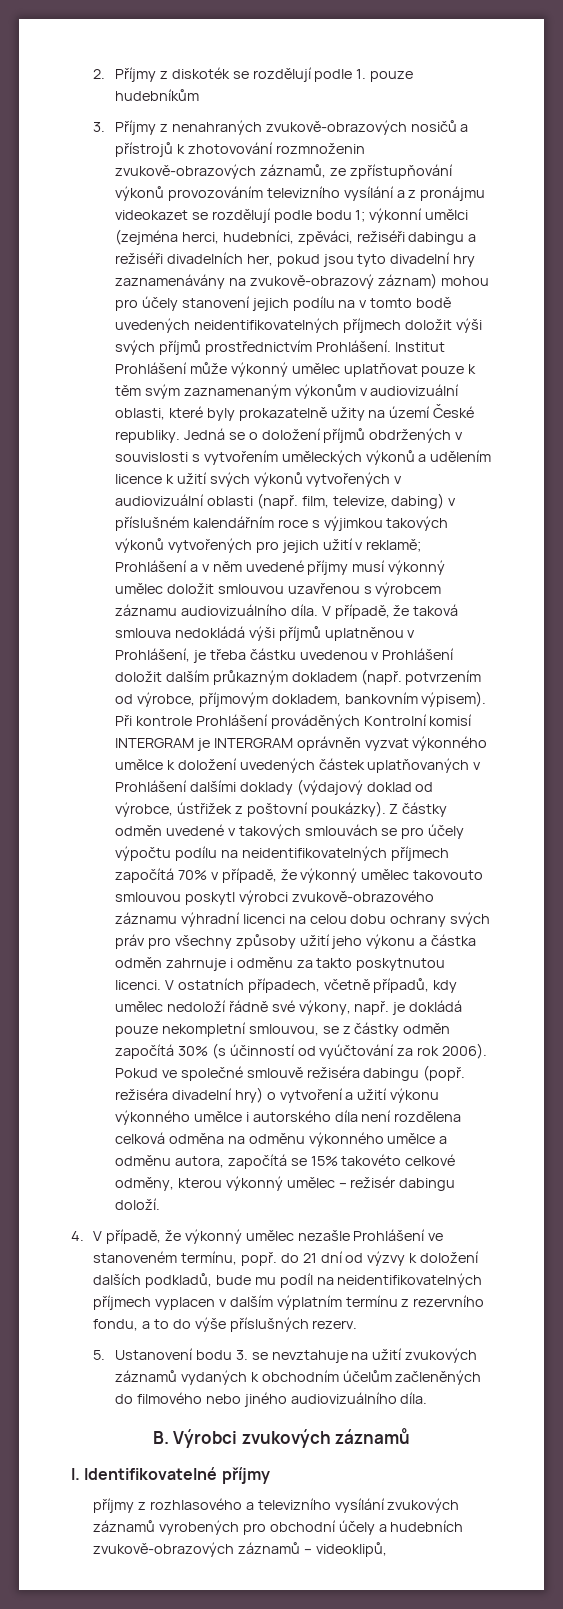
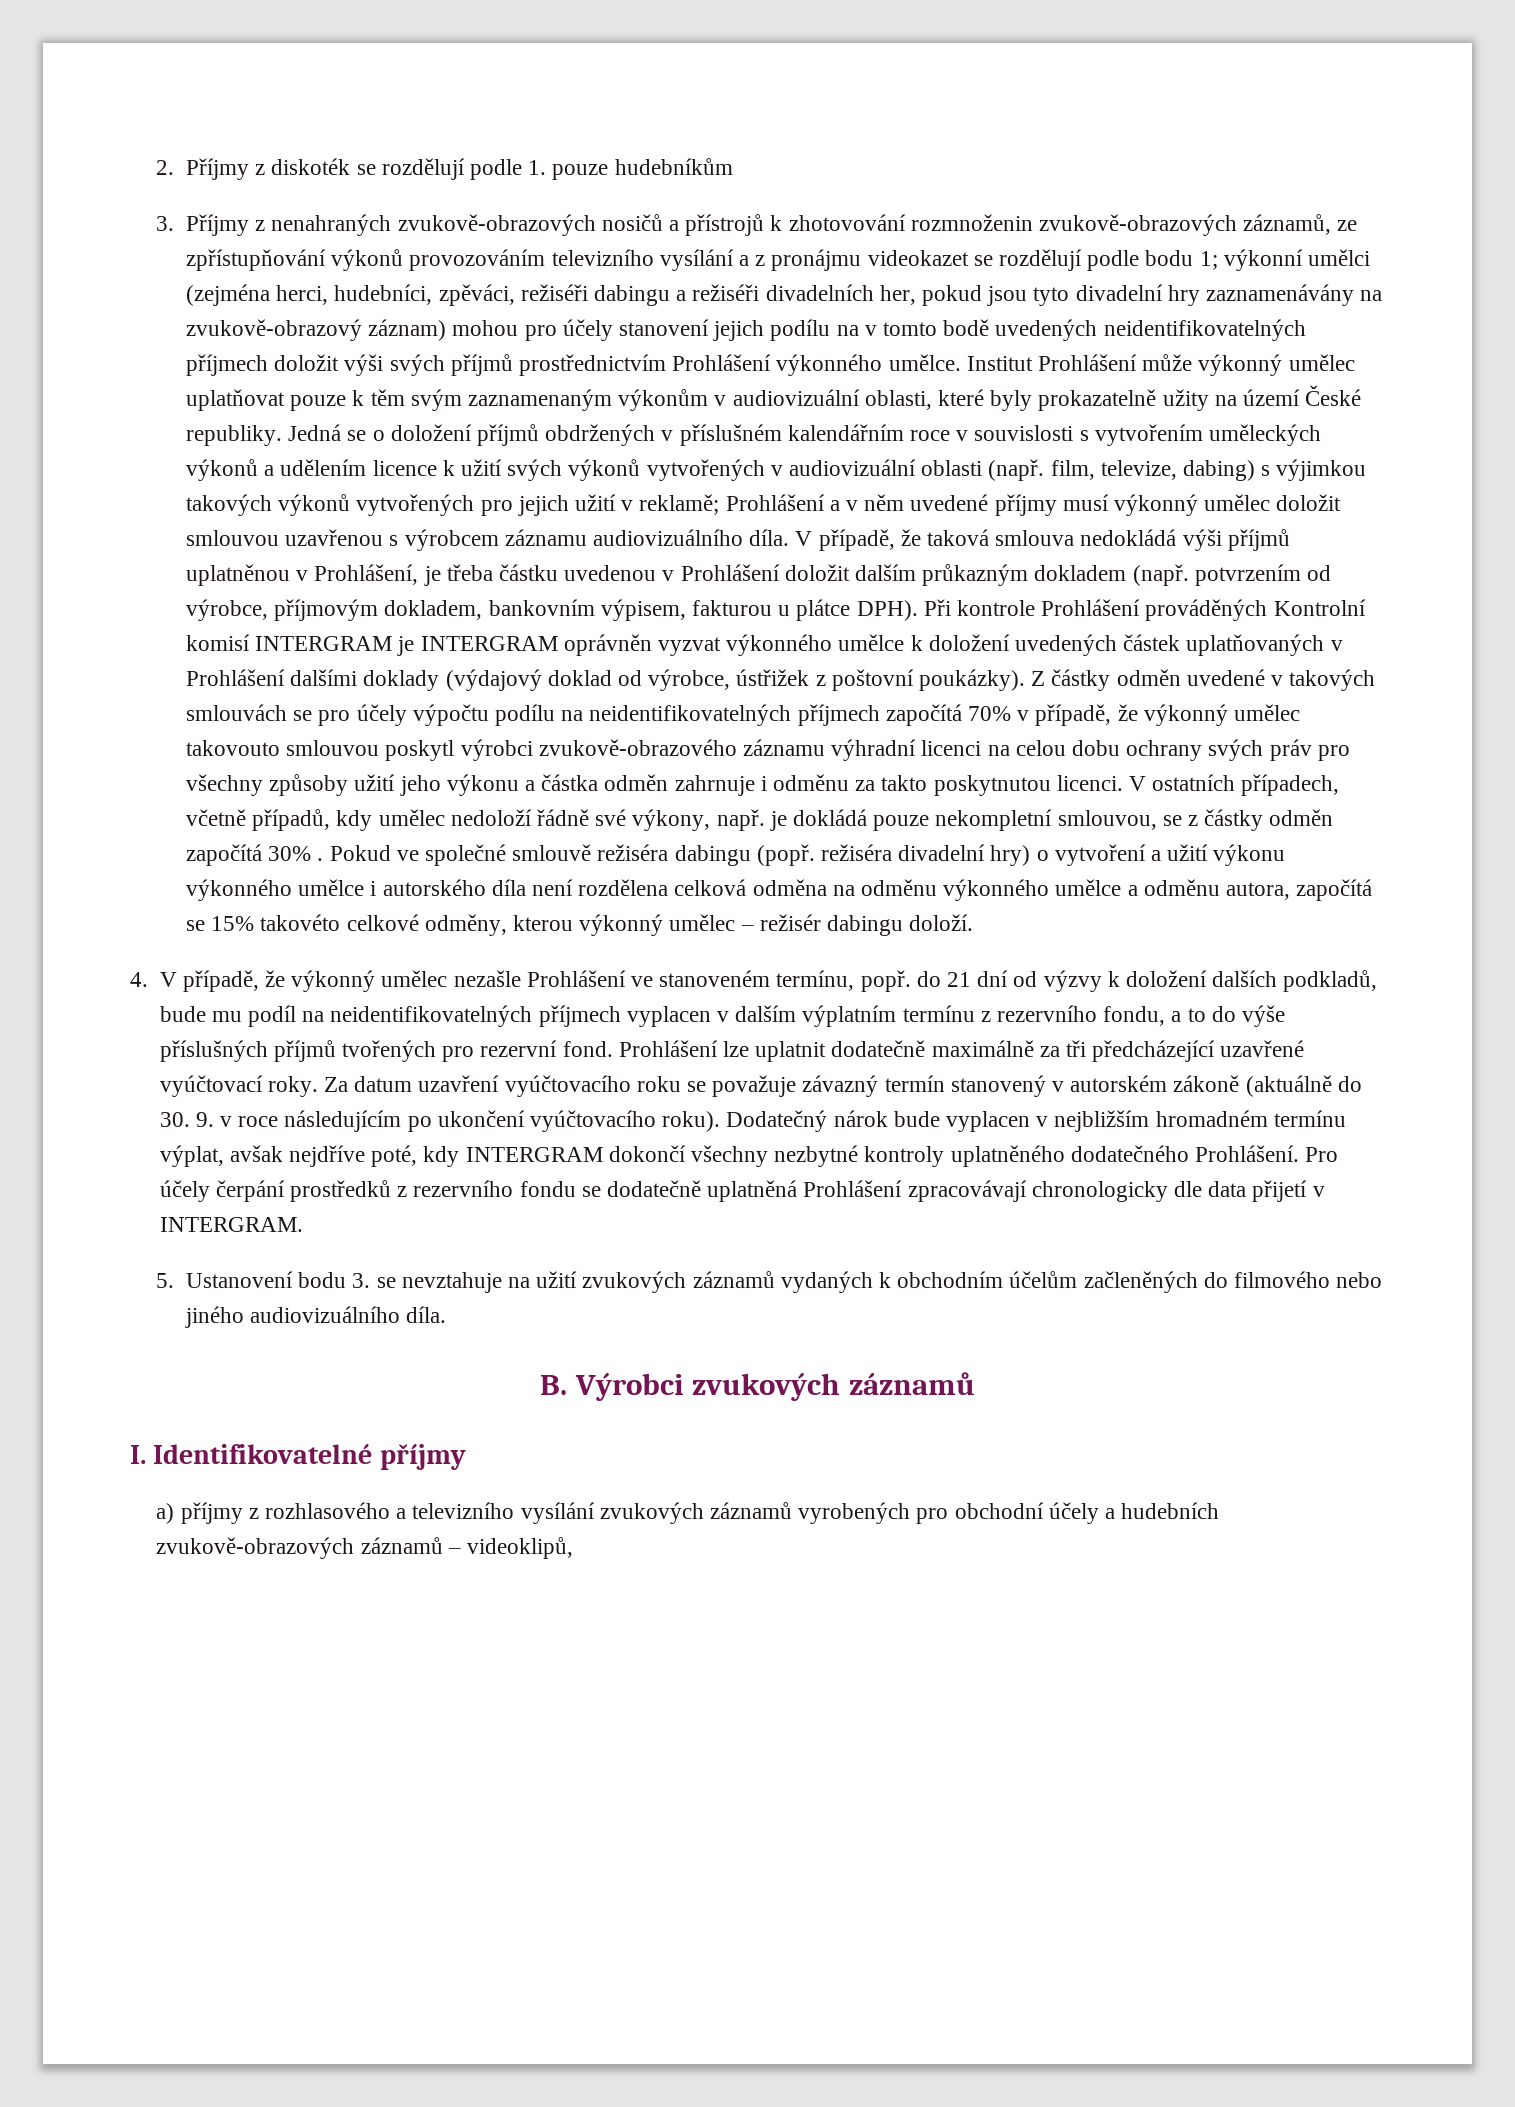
- výkonní umělci (zejména herci, hudebníci, zpěváci, režiséři dabingu a režiséři divadelních her, pokud jsou tyto divadelní hry zaznamenávány na zvukově-obrazový záznam) mohou pro účely stanovení jejich podílu na v tomto bodě uvedených neidentifikovatelných příjmech doložit výši svých příjmů prostřednictvím Prohlášení.
+ výkonní umělci (zejména herci, hudebníci, zpěváci, režiséři dabingu a režiséři divadelních her, pokud jsou tyto divadelní hry zaznamenávány na zvukově-obrazový záznam) mohou pro účely stanovení jejich podílu na v tomto bodě uvedených neidentifikovatelných příjmech doložit výši svých příjmů prostřednictvím Prohlášení výkonného umělce.
- Jedná se o doložení příjmů obdržených v souvislosti s vytvořením uměleckých výkonů a udělením licence k užití svých výkonů vytvořených v audiovizuální oblasti (např. film, televize, dabing) v příslušném kalendářním roce s výjimkou takových výkonů vytvořených pro jejich užití v reklamě; Prohlášení a v něm uvedené příjmy musí výkonný umělec doložit smlouvou uzavřenou s výrobcem záznamu audiovizuálního díla.
+ Jedná se o doložení příjmů obdržených v příslušném kalendářním roce v souvislosti s vytvořením uměleckých výkonů a udělením licence k užití svých výkonů vytvořených v audiovizuální oblasti (např. film, televize, dabing) s výjimkou takových výkonů vytvořených pro jejich užití v reklamě; Prohlášení a v něm uvedené příjmy musí výkonný umělec doložit smlouvou uzavřenou s výrobcem záznamu audiovizuálního díla.
- V případě, že taková smlouva nedokládá výši příjmů uplatněnou v Prohlášení, je třeba částku uvedenou v Prohlášení doložit dalším průkazným dokladem (např. potvrzením od výrobce, příjmovým dokladem, bankovním výpisem).
+ V případě, že taková smlouva nedokládá výši příjmů uplatněnou v Prohlášení, je třeba částku uvedenou v Prohlášení doložit dalším průkazným dokladem (např. potvrzením od výrobce, příjmovým dokladem, bankovním výpisem, fakturou u plátce DPH).
- V ostatních případech, včetně případů, kdy umělec nedoloží řádně své výkony, např. je dokládá pouze nekompletní smlouvou, se z částky odměn započítá 30% (s účinností od vyúčtování za rok 2006).
+ V ostatních případech, včetně případů, kdy umělec nedoloží řádně své výkony, např. je dokládá pouze nekompletní smlouvou, se z částky odměn započítá 30% .
- 4. V případě, že výkonný umělec nezašle Prohlášení ve stanoveném termínu, popř. do 21 dní od výzvy k doložení dalších podkladů, bude mu podíl na neidentifikovatelných příjmech vyplacen v dalším výplatním termínu z rezervního fondu, a to do výše příslušných rezerv.
+ 4. V případě, že výkonný umělec nezašle Prohlášení ve stanoveném termínu, popř. do 21 dní od výzvy k doložení dalších podkladů, bude mu podíl na neidentifikovatelných příjmech vyplacen v dalším výplatním termínu z rezervního fondu, a to do výše příslušných příjmů tvořených pro rezervní fond. Prohlášení lze uplatnit dodatečně maximálně za tři předcházející uzavřené vyúčtovací roky. Za datum uzavření vyúčtovacího roku se považuje závazný termín stanovený v autorském zákoně (aktuálně do 30. 9. v roce následujícím po ukončení vyúčtovacího roku). Dodatečný nárok bude vyplacen v nejbližším hromadném termínu výplat, avšak nejdříve poté, kdy INTERGRAM dokončí všechny nezbytné kontroly uplatněného dodatečného Prohlášení. Pro účely čerpání prostředků z rezervního fondu se dodatečně uplatněná Prohlášení zpracovávají chronologicky dle data přijetí v INTERGRAM.
- příjmy z rozhlasového a televizního vysílání zvukových záznamů vyrobených pro obchodní účely a hudebních zvukově-obrazových záznamů – videoklipů,
+ a) příjmy z rozhlasového a televizního vysílání zvukových záznamů vyrobených pro obchodní účely a hudebních zvukově-obrazových záznamů – videoklipů,

